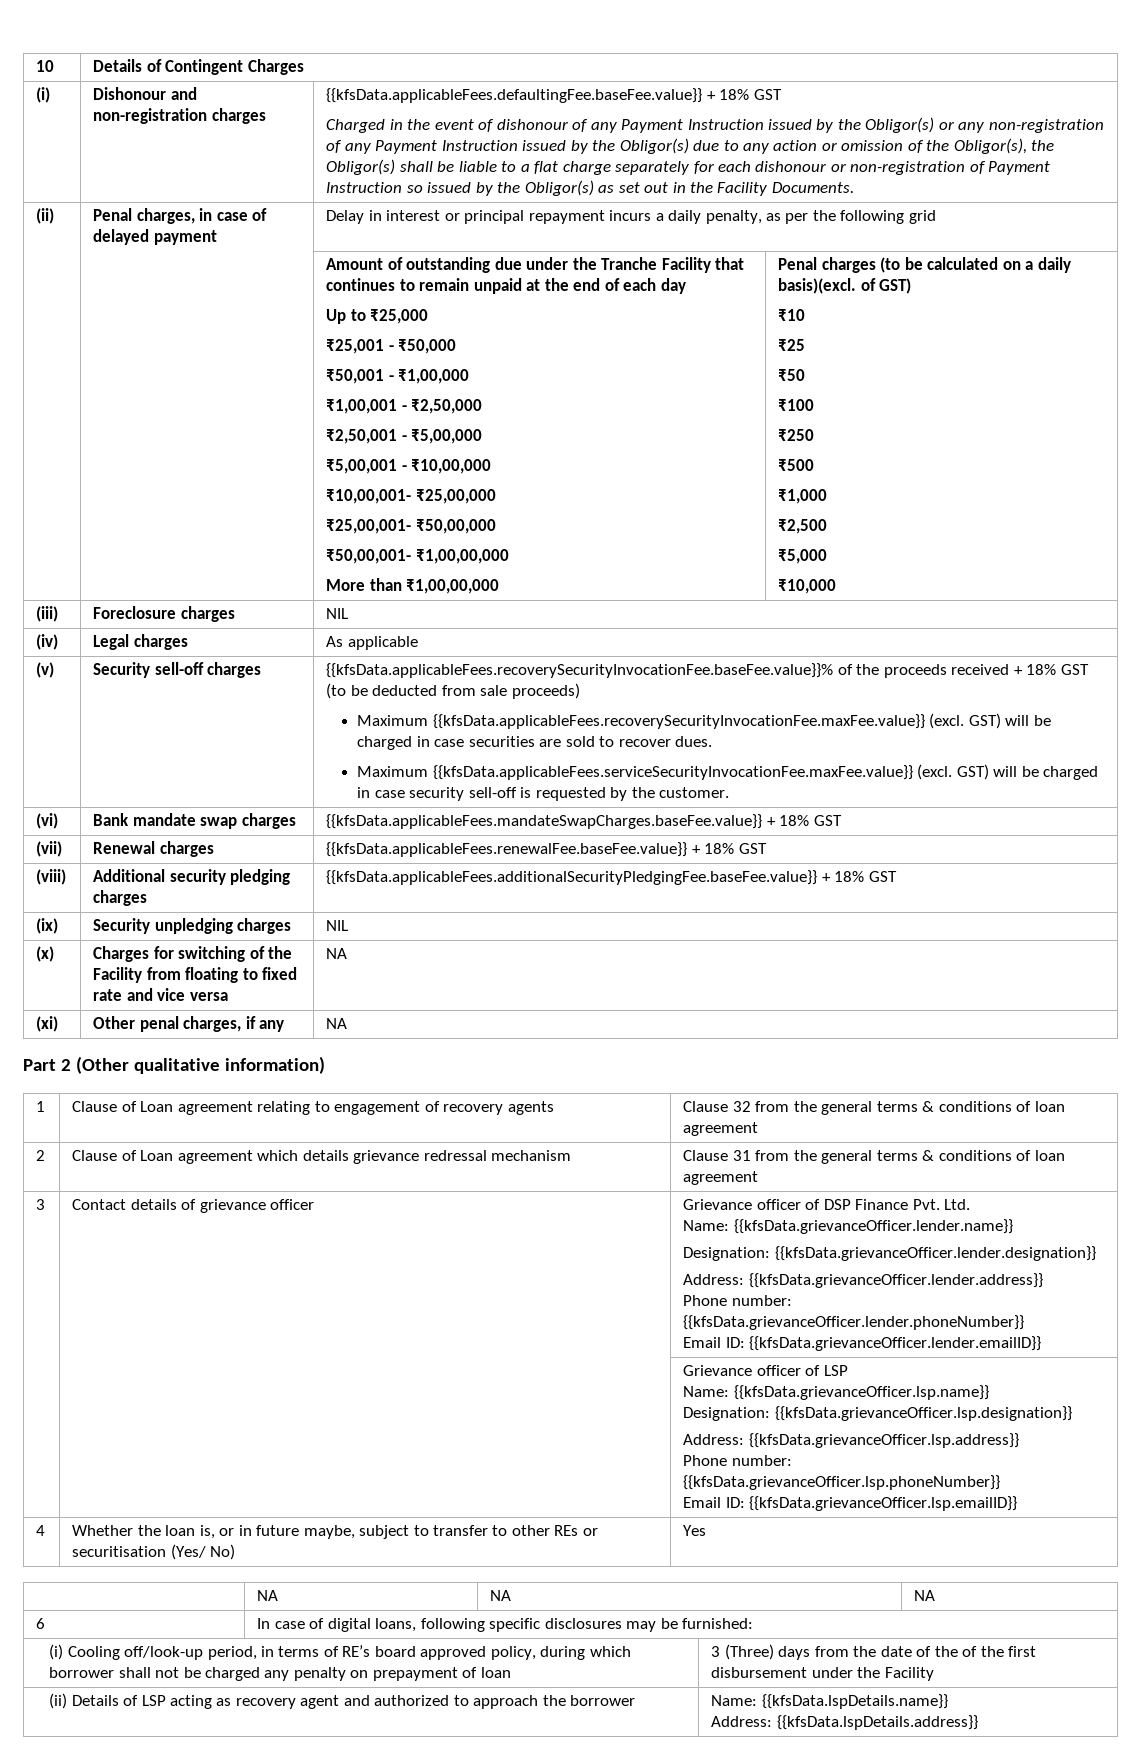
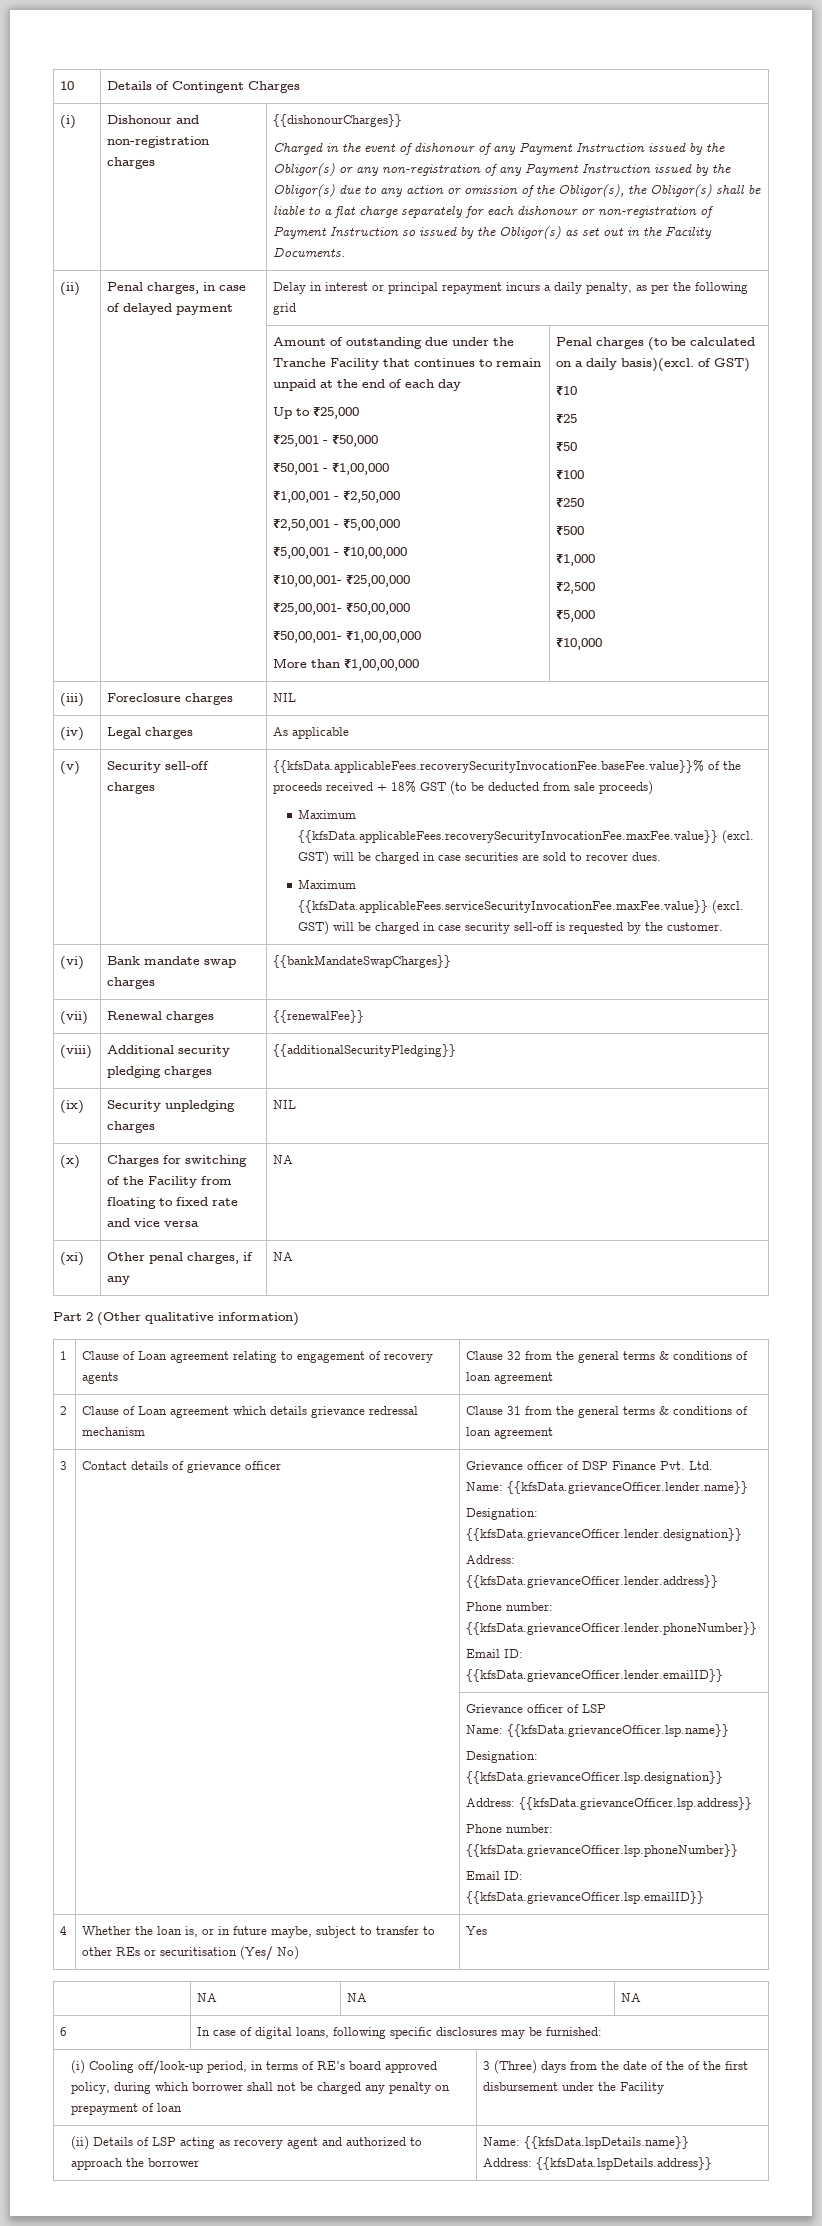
- {{kfsData.applicableFees.defaultingFee.baseFee.value}} + 18% GST
+ {{dishonourCharges}}
- (vi) | Bank mandate swap charges | {{kfsData.applicableFees.mandateSwapCharges.baseFee.value}} + 18% GST
+ (vi) | Bank mandate swap charges | {{bankMandateSwapCharges}}
- (vii) | Renewal charges | {{kfsData.applicableFees.renewalFee.baseFee.value}} + 18% GST
+ (vii) | Renewal charges | {{renewalFee}}
- (viii) | Additional security pledging charges | {{kfsData.applicableFees.additionalSecurityPledgingFee.baseFee.value}} + 18% GST
+ (viii) | Additional security pledging charges | {{additionalSecurityPledging}}

